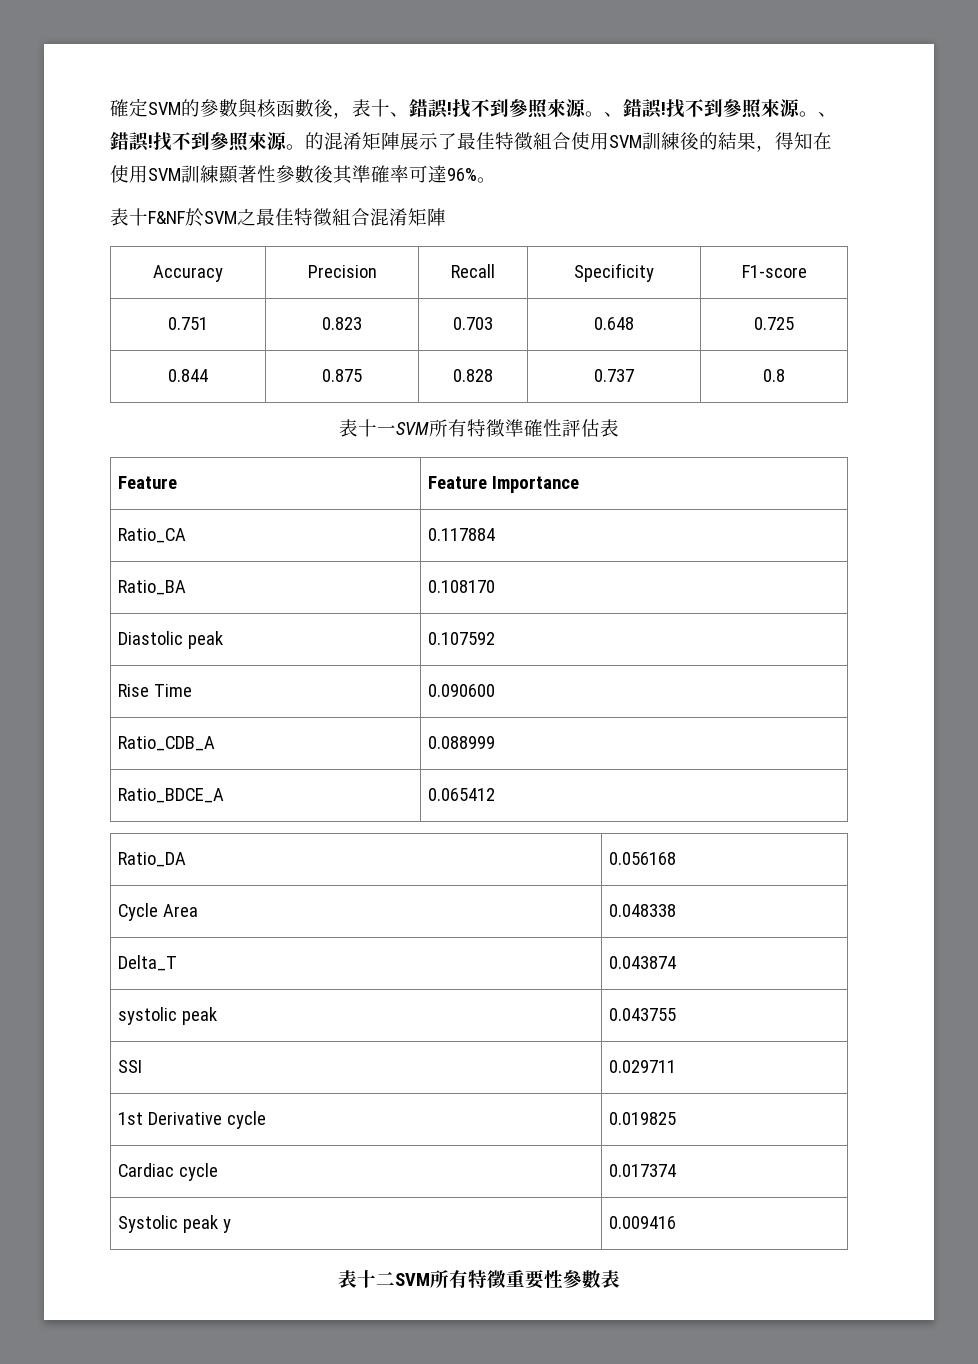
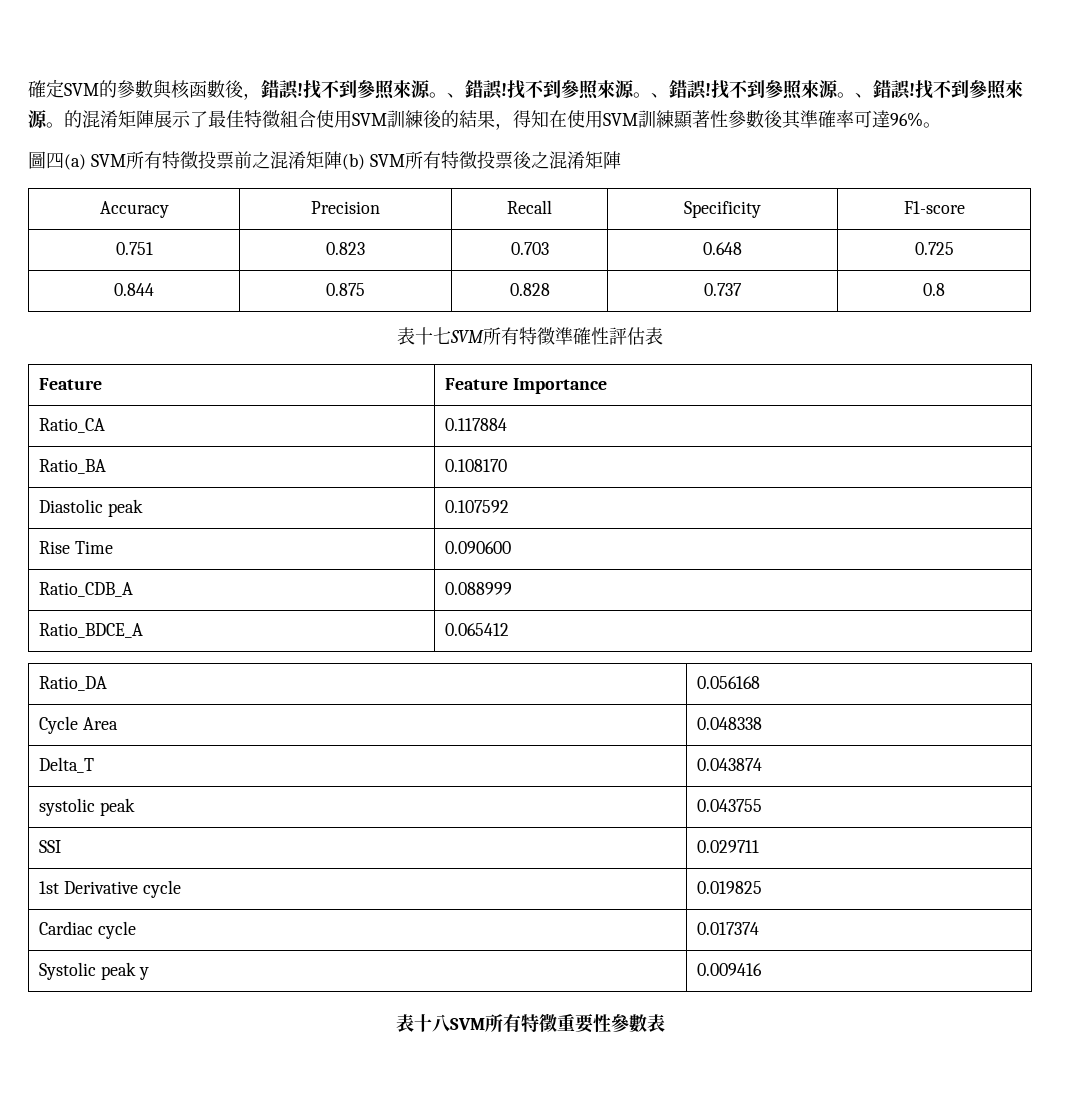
- 確定SVM的參數與核函數後，表十、錯誤!
+ 確定SVM的參數與核函數後，錯誤!找不到參照來源。、錯誤!
- 表十F&NF於SVM之最佳特徵組合混淆矩陣
+ 圖四(a) SVM所有特徵投票前之混淆矩陣(b) SVM所有特徵投票後之混淆矩陣
- 表十一SVM所有特徵準確性評估表
+ 表十七SVM所有特徵準確性評估表
- 表十二SVM所有特徵重要性參數表
+ 表十八SVM所有特徵重要性參數表

